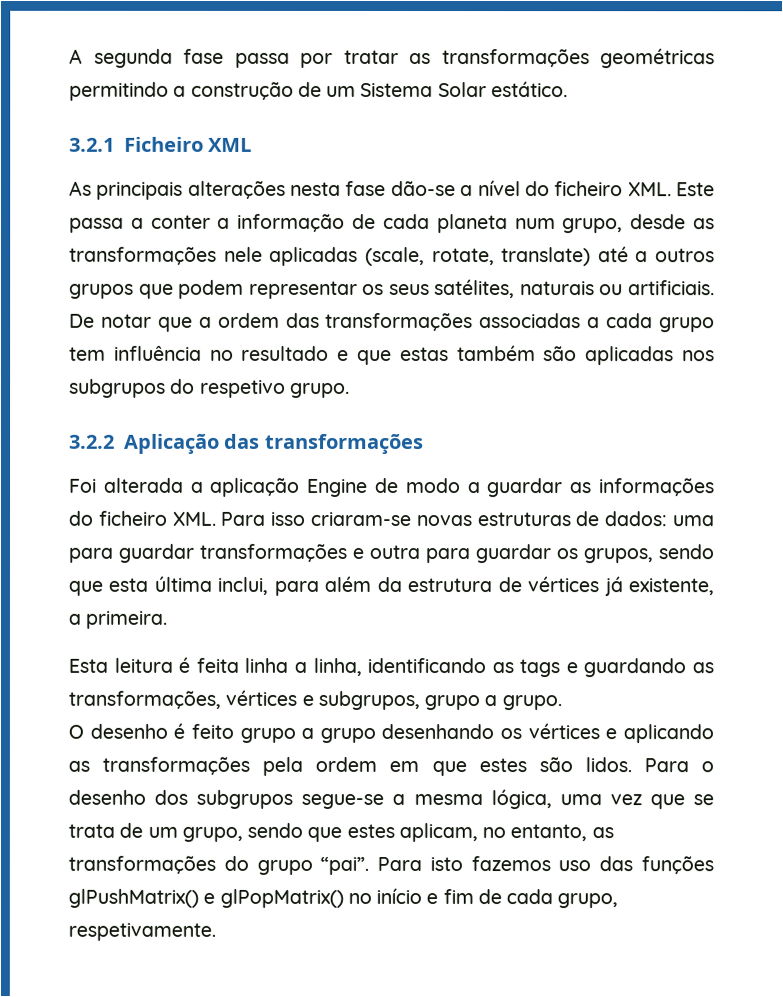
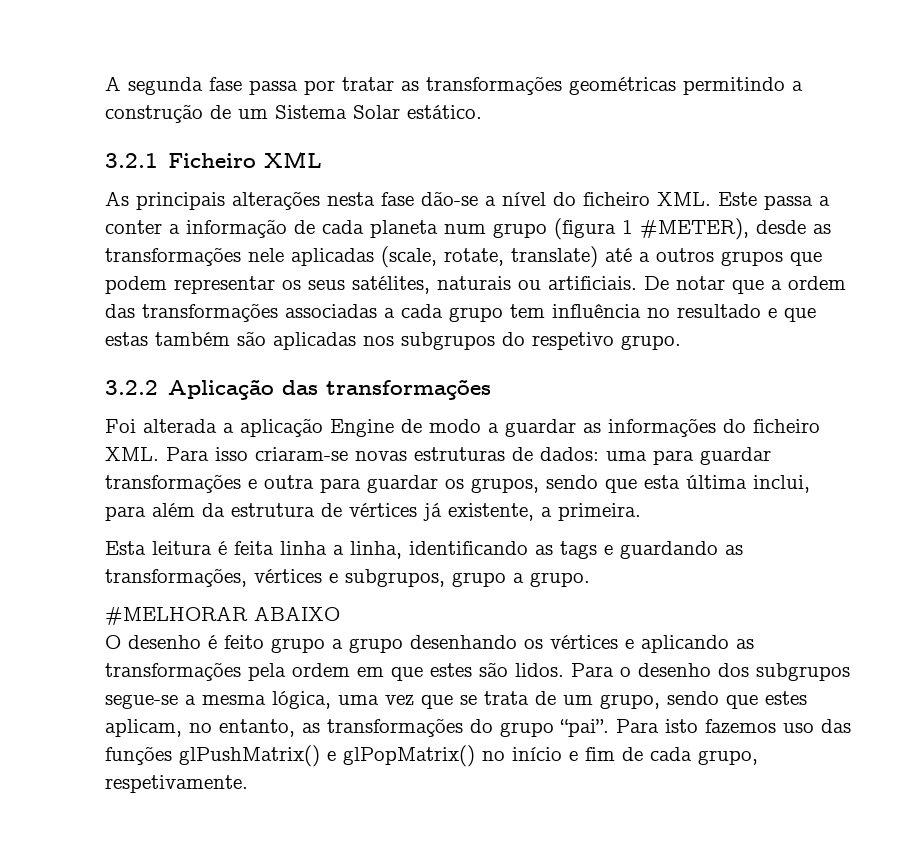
- As principais alterações nesta fase dão-se a nível do ficheiro XML. Este passa a conter a informação de cada planeta num grupo, desde as transformações nele aplicadas (scale, rotate, translate) até a outros grupos que podem representar os seus satélites, naturais ou artificiais.
+ As principais alterações nesta fase dão-se a nível do ficheiro XML. Este passa a conter a informação de cada planeta num grupo (figura 1 #METER), desde as transformações nele aplicadas (scale, rotate, translate) até a outros grupos que podem representar os seus satélites, naturais ou artificiais.
+ #MELHORAR ABAIXO

